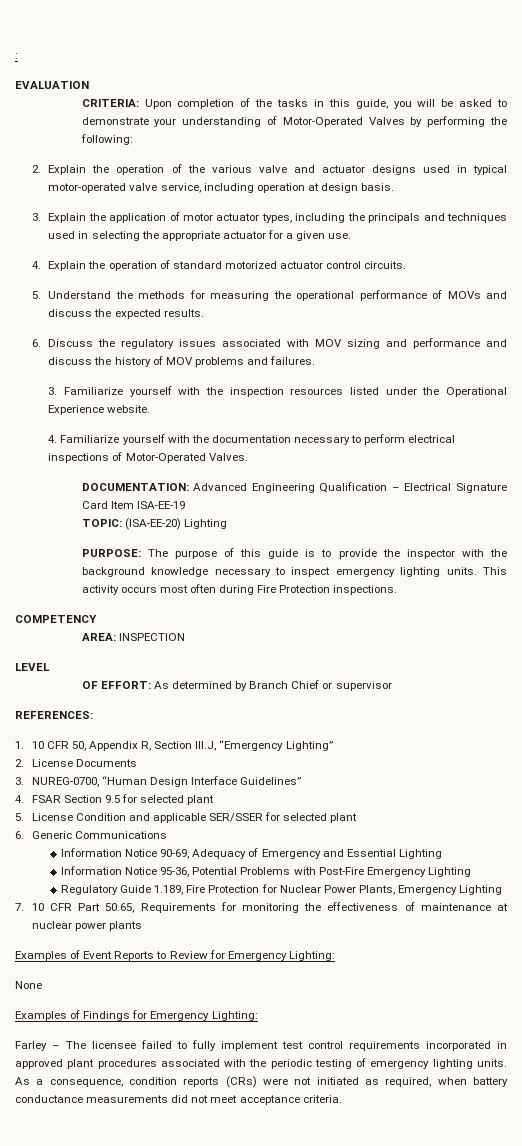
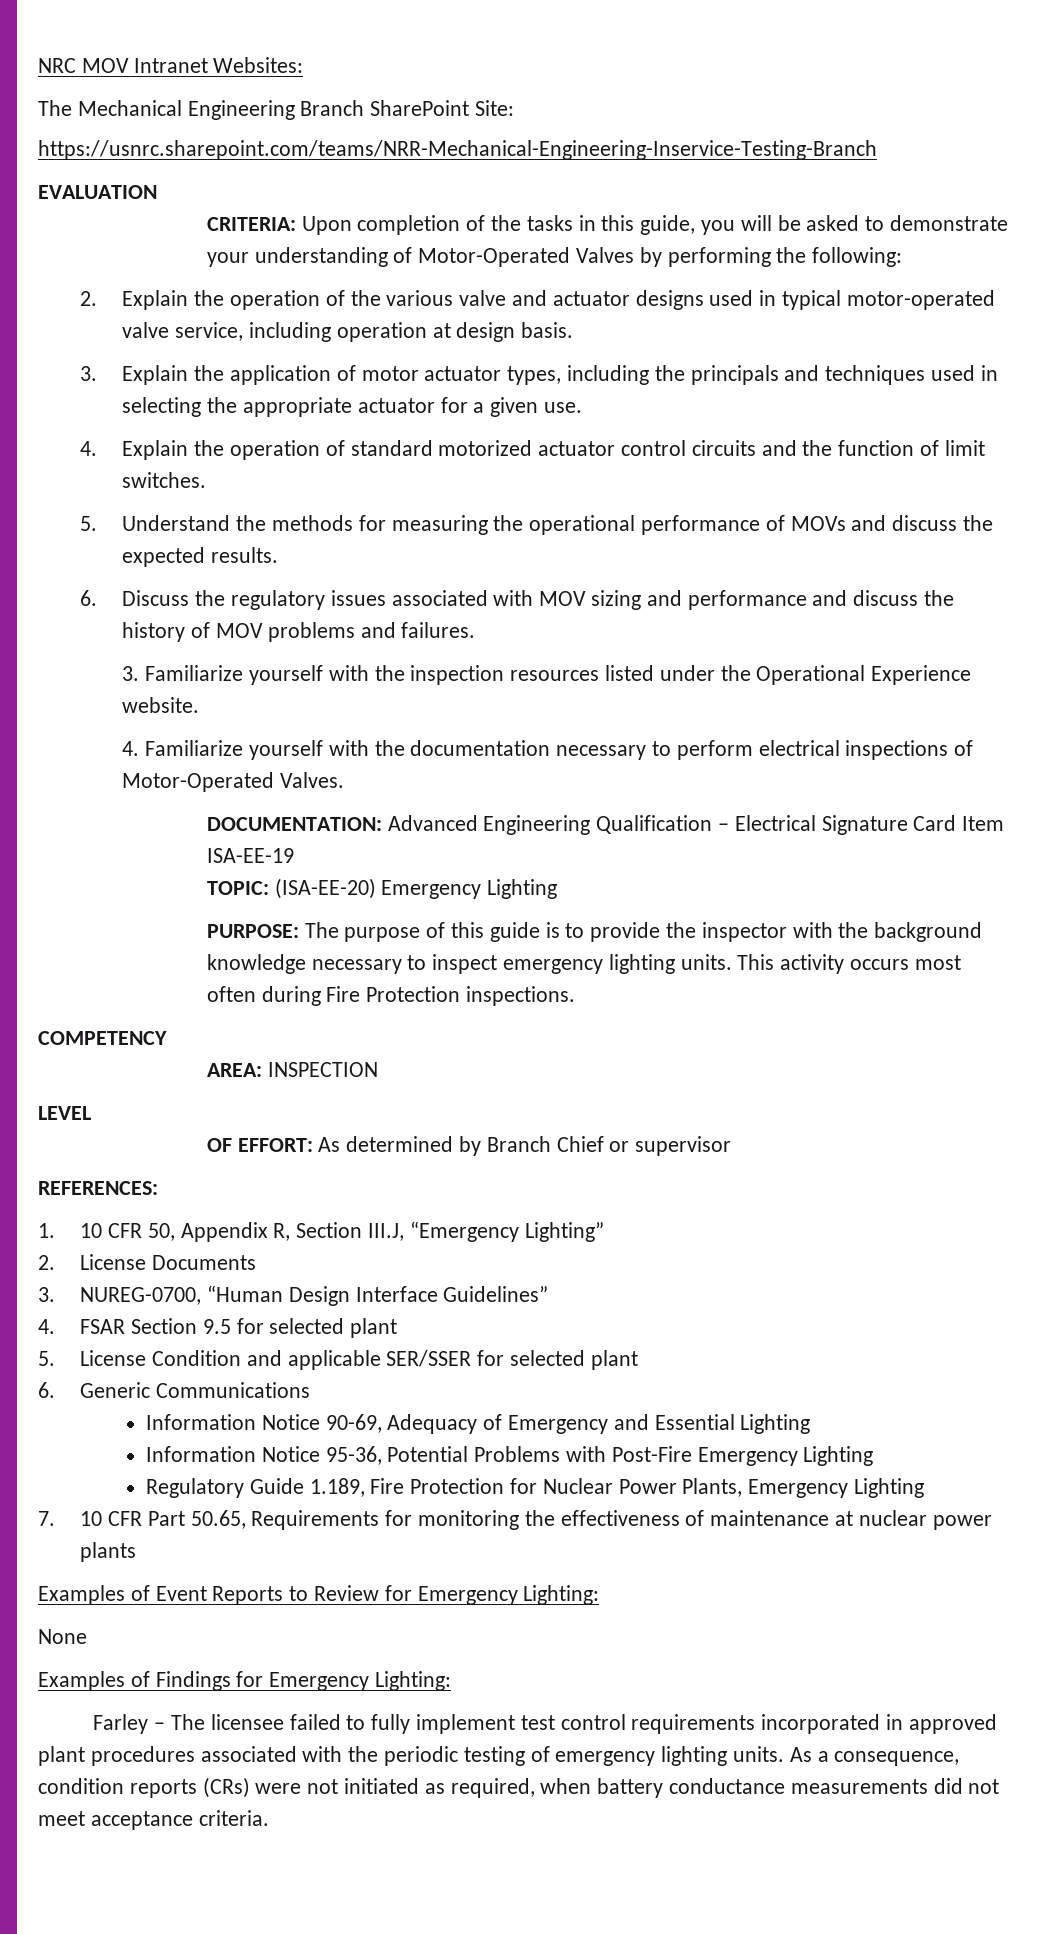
- :
+ NRC MOV Intranet Websites:
+ The Mechanical Engineering Branch SharePoint Site:
+ https://usnrc.sharepoint.com/teams/NRR-Mechanical-Engineering-Inservice-Testing-Branch
- 4. Explain the operation of standard motorized actuator control circuits.
+ 4. Explain the operation of standard motorized actuator control circuits and the function of limit switches.
- TOPIC: (ISA-EE-20) Lighting
+ TOPIC: (ISA-EE-20) Emergency Lighting

